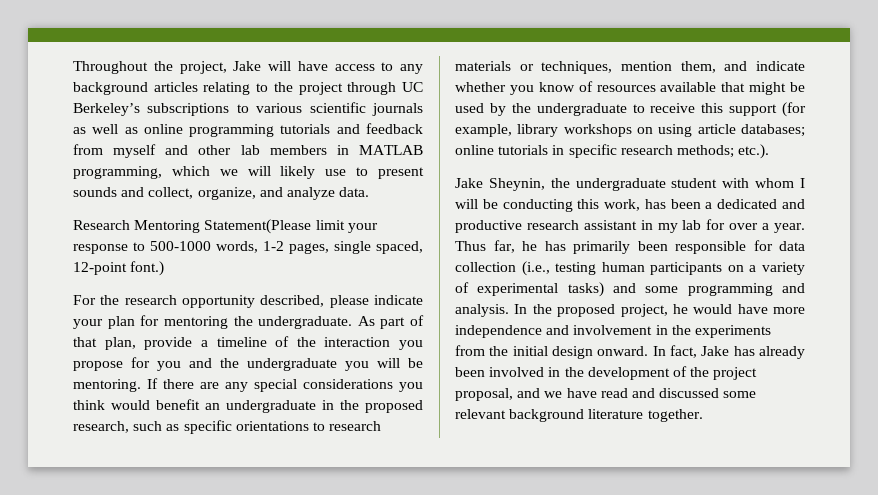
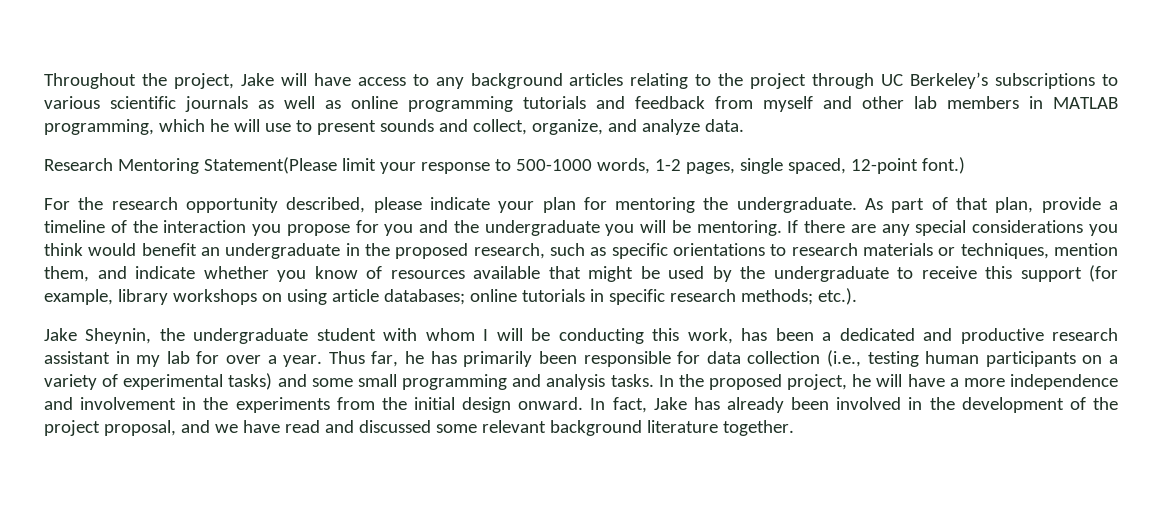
- Throughout the project, Jake will have access to any background articles relating to the project through UC Berkeley’s subscriptions to various scientific journals as well as online programming tutorials and feedback from myself and other lab members in MATLAB programming, which we will likely use to present sounds and collect, organize, and analyze data.
+ Throughout the project, Jake will have access to any background articles relating to the project through UC Berkeley’s subscriptions to various scientific journals as well as online programming tutorials and feedback from myself and other lab members in MATLAB programming, which he will use to present sounds and collect, organize, and analyze data.
- Thus far, he has primarily been responsible for data collection (i.e., testing human participants on a variety of experimental tasks) and some programming and analysis.
+ Thus far, he has primarily been responsible for data collection (i.e., testing human participants on a variety of experimental tasks) and some small programming and analysis tasks.
- In the proposed project, he would have more independence and involvement in the experiments from the initial design onward.
+ In the proposed project, he will have a more independence and involvement in the experiments from the initial design onward.

